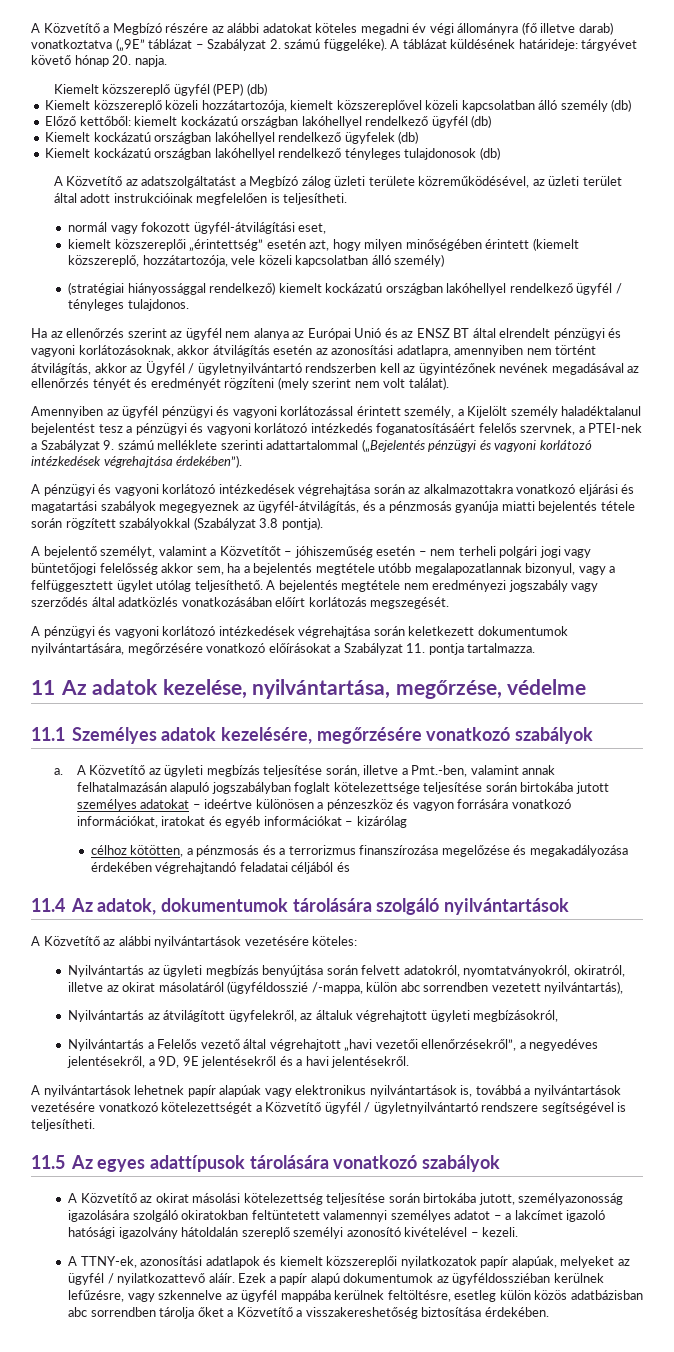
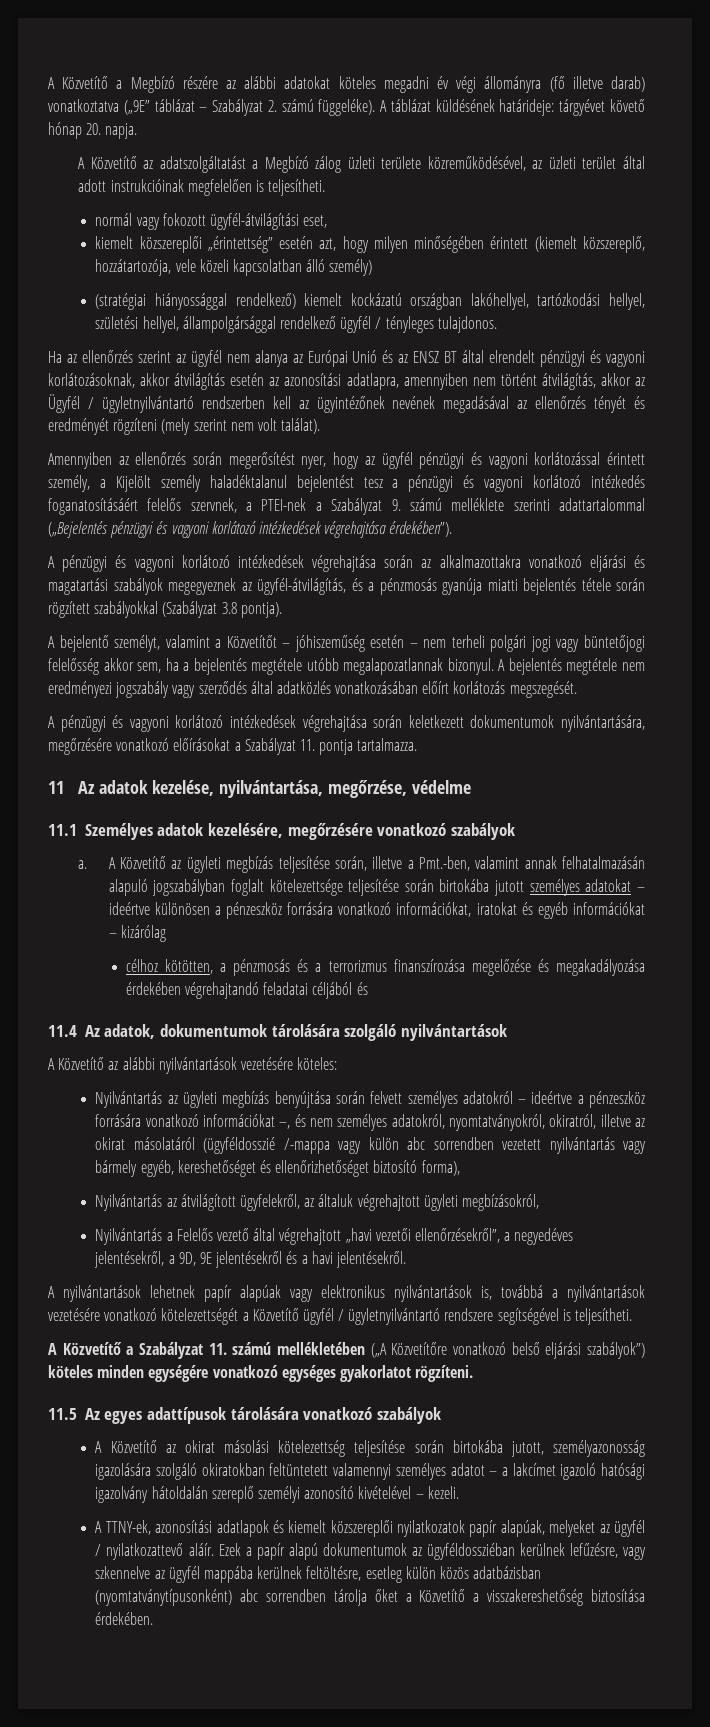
- Kiemelt közszereplő ügyfél (PEP) (db)
- Kiemelt közszereplő közeli hozzátartozója, kiemelt közszereplővel közeli kapcsolatban álló személy (db)
- Előző kettőből: kiemelt kockázatú országban lakóhellyel rendelkező ügyfél (db)
- Kiemelt kockázatú országban lakóhellyel rendelkező ügyfelek (db)
- Kiemelt kockázatú országban lakóhellyel rendelkező tényleges tulajdonosok (db)
- (stratégiai hiányossággal rendelkező) kiemelt kockázatú országban lakóhellyel rendelkező ügyfél / tényleges tulajdonos.
+ (stratégiai hiányossággal rendelkező) kiemelt kockázatú országban lakóhellyel, tartózkodási hellyel, születési hellyel, állampolgársággal rendelkező ügyfél / tényleges tulajdonos.
- Amennyiben az ügyfél pénzügyi és vagyoni korlátozással érintett személy, a Kijelölt személy haladéktalanul bejelentést tesz a pénzügyi és vagyoni korlátozó intézkedés foganatosításáért felelős szervnek, a PTEI-nek a Szabályzat 9. számú melléklete szerinti adattartalommal („Bejelentés pénzügyi és vagyoni korlátozó intézkedések végrehajtása érdekében”).
+ Amennyiben az ellenőrzés során megerősítést nyer, hogy az ügyfél pénzügyi és vagyoni korlátozással érintett személy, a Kijelölt személy haladéktalanul bejelentést tesz a pénzügyi és vagyoni korlátozó intézkedés foganatosításáért felelős szervnek, a PTEI-nek a Szabályzat 9. számú melléklete szerinti adattartalommal („Bejelentés pénzügyi és vagyoni korlátozó intézkedések végrehajtása érdekében”).
- A bejelentő személyt, valamint a Közvetítőt – jóhiszeműség esetén – nem terheli polgári jogi vagy büntetőjogi felelősség akkor sem, ha a bejelentés megtétele utóbb megalapozatlannak bizonyul, vagy a felfüggesztett ügylet utólag teljesíthető.
+ A bejelentő személyt, valamint a Közvetítőt – jóhiszeműség esetén – nem terheli polgári jogi vagy büntetőjogi felelősség akkor sem, ha a bejelentés megtétele utóbb megalapozatlannak bizonyul.
- A Közvetítő az ügyleti megbízás teljesítése során, illetve a Pmt.-ben, valamint annak felhatalmazásán alapuló jogszabályban foglalt kötelezettsége teljesítése során birtokába jutott személyes adatokat – ideértve különösen a pénzeszköz és vagyon forrására vonatkozó információkat, iratokat és egyéb információkat – kizárólag
+ A Közvetítő az ügyleti megbízás teljesítése során, illetve a Pmt.-ben, valamint annak felhatalmazásán alapuló jogszabályban foglalt kötelezettsége teljesítése során birtokába jutott személyes adatokat – ideértve különösen a pénzeszköz forrására vonatkozó információkat, iratokat és egyéb információkat – kizárólag
- Nyilvántartás az ügyleti megbízás benyújtása során felvett adatokról, nyomtatványokról, okiratról, illetve az okirat másolatáról (ügyféldosszié /-mappa, külön abc sorrendben vezetett nyilvántartás),
+ Nyilvántartás az ügyleti megbízás benyújtása során felvett személyes adatokról – ideértve a pénzeszköz forrására vonatkozó információkat –, és nem személyes adatokról, nyomtatványokról, okiratról, illetve az okirat másolatáról (ügyféldosszié /-mappa vagy külön abc sorrendben vezetett nyilvántartás vagy bármely egyéb, kereshetőséget és ellenőrizhetőséget biztosító forma),
+ A Közvetítő a Szabályzat 11. számú mellékletében („A Közvetítőre vonatkozó belső eljárási szabályok”) köteles minden egységére vonatkozó egységes gyakorlatot rögzíteni.
- Ezek a papír alapú dokumentumok az ügyféldossziéban kerülnek lefűzésre, vagy szkennelve az ügyfél mappába kerülnek feltöltésre, esetleg külön közös adatbázisban abc sorrendben tárolja őket a Közvetítő a visszakereshetőség biztosítása érdekében.
+ Ezek a papír alapú dokumentumok az ügyféldossziéban kerülnek lefűzésre, vagy szkennelve az ügyfél mappába kerülnek feltöltésre, esetleg külön közös adatbázisban (nyomtatványtípusonként) abc sorrendben tárolja őket a Közvetítő a visszakereshetőség biztosítása érdekében.

